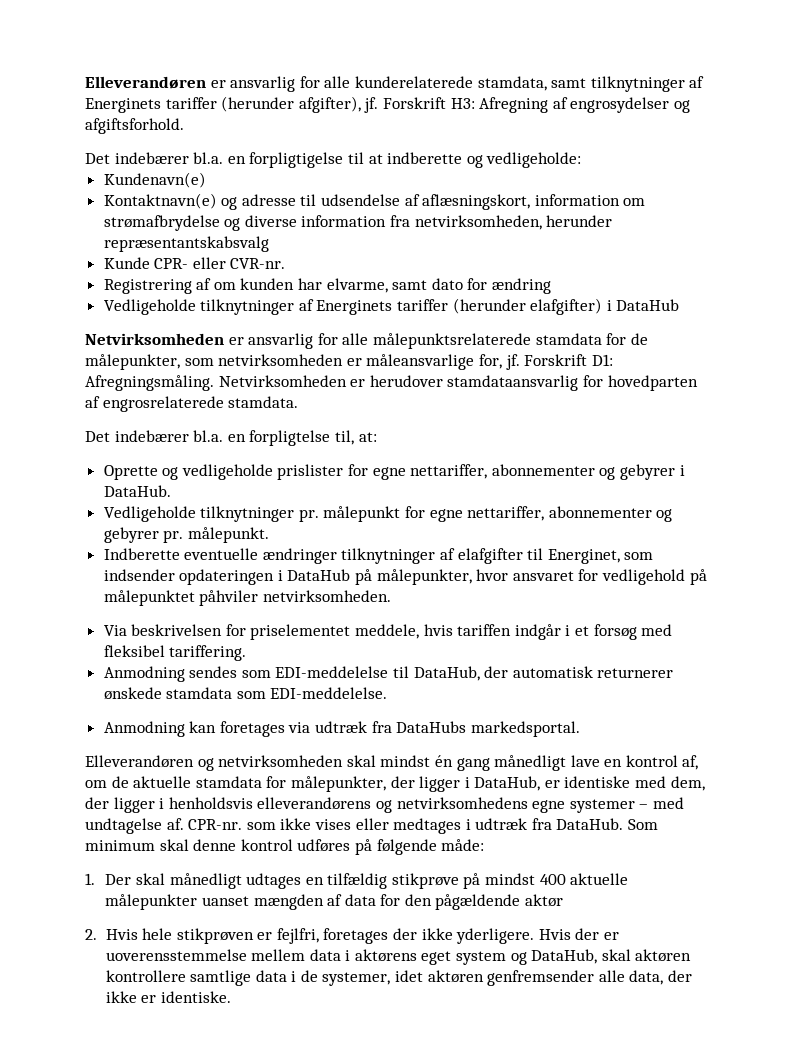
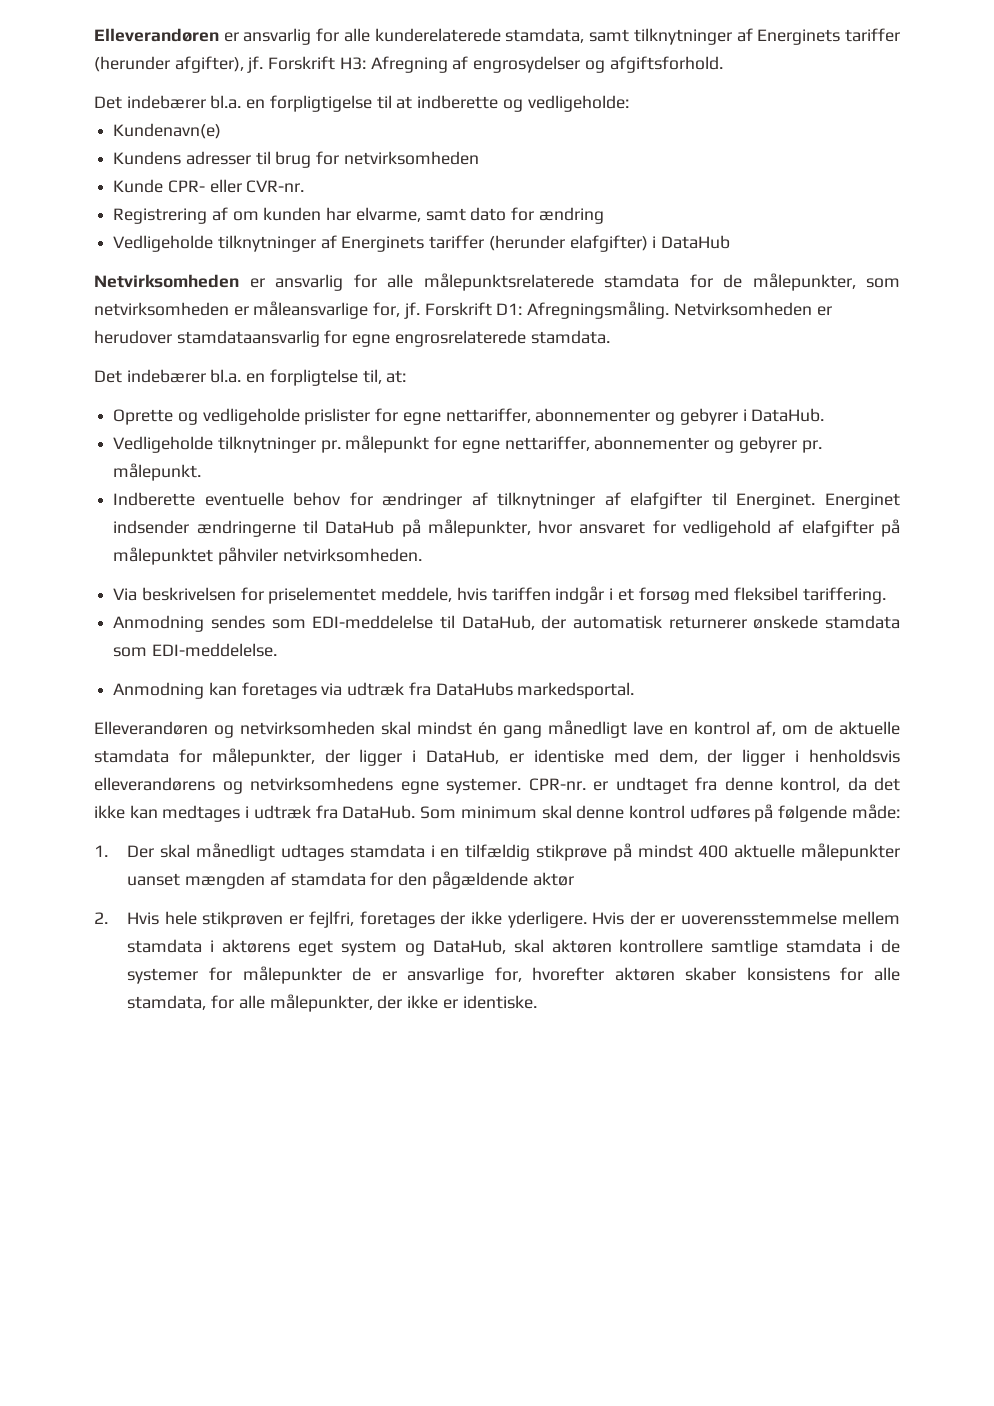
- Kontaktnavn(e) og adresse til udsendelse af aflæsningskort, information om strømafbrydelse og diverse information fra netvirksomheden, herunder repræsentantskabsvalg
+ Kundens adresser til brug for netvirksomheden
- Netvirksomheden er herudover stamdataansvarlig for hovedparten af engrosrelaterede stamdata.
+ Netvirksomheden er herudover stamdataansvarlig for egne engrosrelaterede stamdata.
- Indberette eventuelle ændringer tilknytninger af elafgifter til Energinet, som indsender opdateringen i DataHub på målepunkter, hvor ansvaret for vedligehold på målepunktet påhviler netvirksomheden.
+ Indberette eventuelle behov for ændringer af tilknytninger af elafgifter til Energinet. Energinet indsender ændringerne til DataHub på målepunkter, hvor ansvaret for vedligehold af elafgifter på målepunktet påhviler netvirksomheden.
- Elleverandøren og netvirksomheden skal mindst én gang månedligt lave en kontrol af, om de aktuelle stamdata for målepunkter, der ligger i DataHub, er identiske med dem, der ligger i henholdsvis elleverandørens og netvirksomhedens egne systemer – med undtagelse af. CPR-nr. som ikke vises eller medtages i udtræk fra DataHub.
+ Elleverandøren og netvirksomheden skal mindst én gang månedligt lave en kontrol af, om de aktuelle stamdata for målepunkter, der ligger i DataHub, er identiske med dem, der ligger i henholdsvis elleverandørens og netvirksomhedens egne systemer. CPR-nr. er undtaget fra denne kontrol, da det ikke kan medtages i udtræk fra DataHub.
- 1. Der skal månedligt udtages en tilfældig stikprøve på mindst 400 aktuelle målepunkter uanset mængden af data for den pågældende aktør
+ 1. Der skal månedligt udtages stamdata i en tilfældig stikprøve på mindst 400 aktuelle målepunkter uanset mængden af stamdata for den pågældende aktør
- Hvis der er uoverensstemmelse mellem data i aktørens eget system og DataHub, skal aktøren kontrollere samtlige data i de systemer, idet aktøren genfremsender alle data, der ikke er identiske.
+ Hvis der er uoverensstemmelse mellem stamdata i aktørens eget system og DataHub, skal aktøren kontrollere samtlige stamdata i de systemer for målepunkter de er ansvarlige for, hvorefter aktøren skaber konsistens for alle stamdata, for alle målepunkter, der ikke er identiske.

